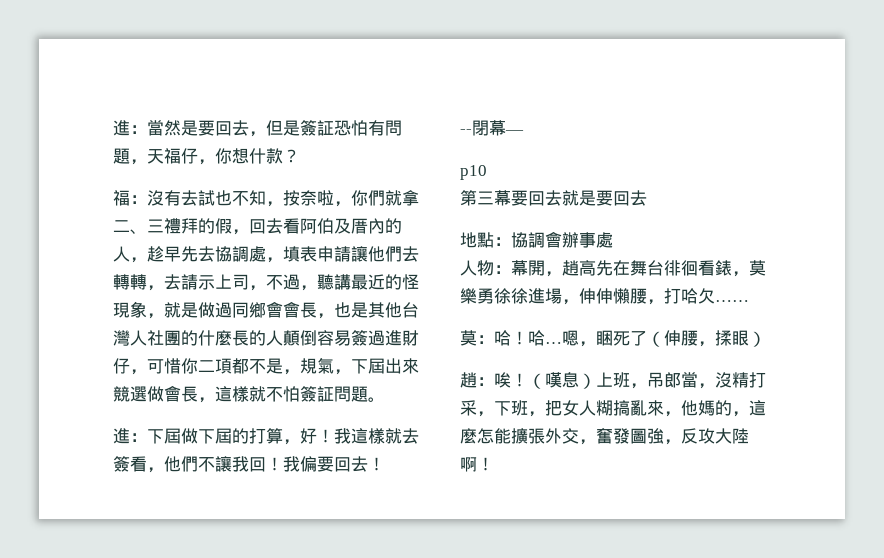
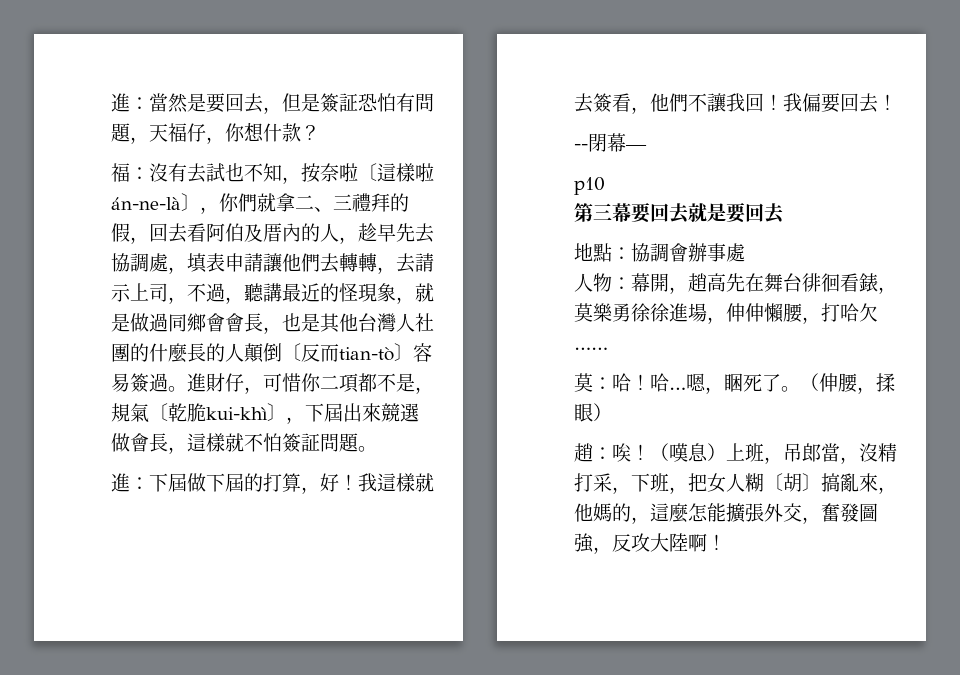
- 沒有去試也不知，按奈啦，你們就拿二、三禮拜的假，回去看阿伯及厝內的人，趁早先去協調處，填表申請讓他們去轉轉，去請示上司，不過，聽講最近的怪現象，就是做過同鄉會會長，也是其他台灣人社團的什麼長的人顛倒容易簽過進財仔，可惜你二項都不是，規氣，下屆出來競選做會長，這樣就不怕簽証問題。
+ 沒有去試也不知，按奈啦〔這樣啦án-ne-là〕，你們就拿二、三禮拜的假，回去看阿伯及厝內的人，趁早先去協調處，填表申請讓他們去轉轉，去請示上司，不過，聽講最近的怪現象，就是做過同鄉會會長，也是其他台灣人社團的什麼長的人顛倒〔反而tian-tò〕容易簽過。進財仔，可惜你二項都不是，規氣〔乾脆kui-khì〕，下屆出來競選做會長，這樣就不怕簽証問題。
- 嗯，睏死了（伸腰，揉眼）
+ 嗯，睏死了。（伸腰，揉眼）
- （嘆息）上班，吊郎當，沒精打采，下班，把女人糊搞亂來，他媽的，這麼怎能擴張外交，奮發圖強，反攻大陸啊！
+ （嘆息）上班，吊郎當，沒精打采，下班，把女人糊〔胡〕搞亂來，他媽的，這麼怎能擴張外交，奮發圖強，反攻大陸啊！

